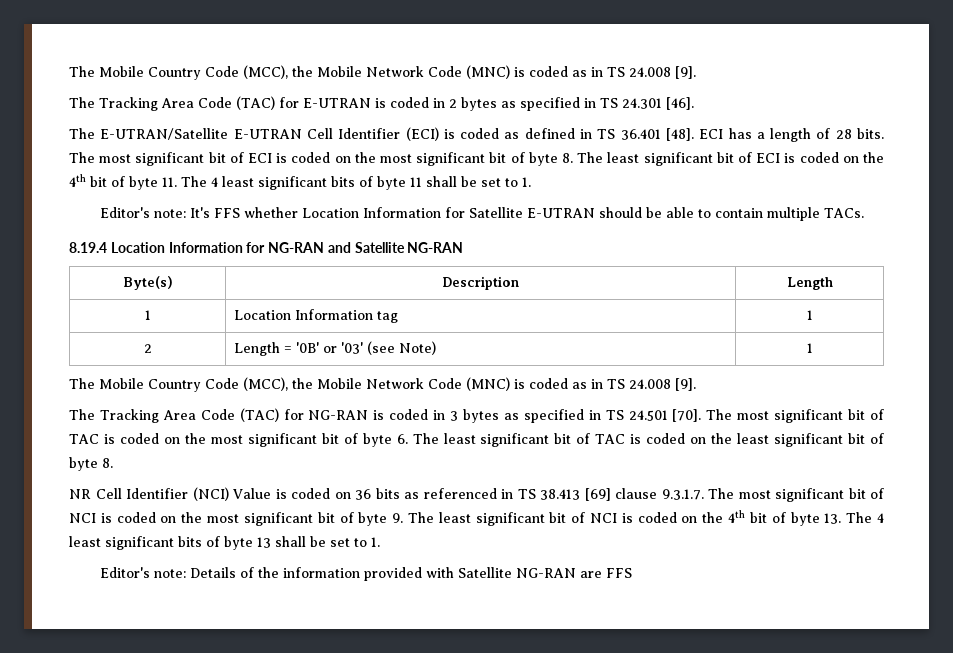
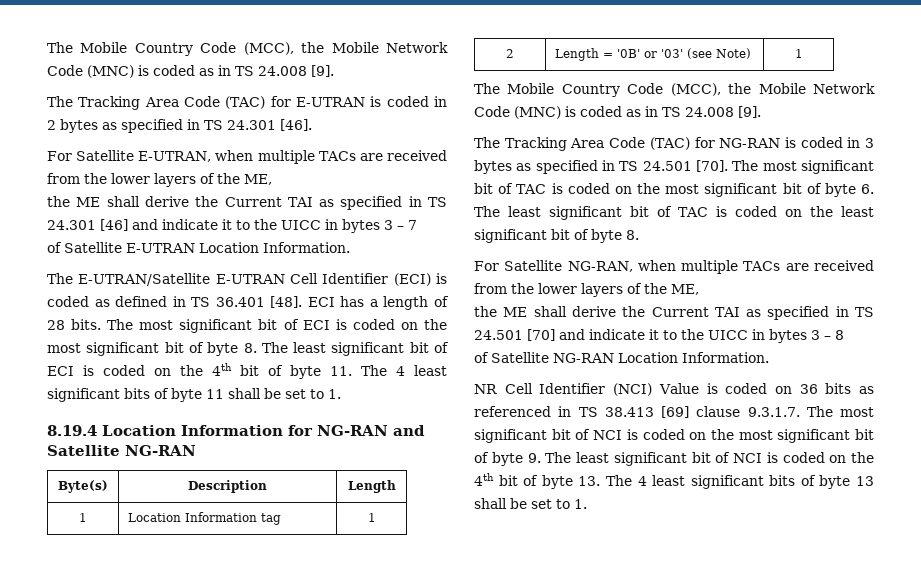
+ For Satellite E-UTRAN, when multiple TACs are received from the lower layers of the ME,
+ the ME shall derive the Current TAI as specified in TS 24.301 [46] and indicate it to the UICC in bytes 3 – 7
+ of Satellite E-UTRAN Location Information.
- Editor's note: It's FFS whether Location Information for Satellite E-UTRAN should be able to contain multiple TACs.
+ For Satellite NG-RAN, when multiple TACs are received from the lower layers of the ME,
+ the ME shall derive the Current TAI as specified in TS 24.501 [70] and indicate it to the UICC in bytes 3 – 8
+ of Satellite NG-RAN Location Information.
- Editor's note: Details of the information provided with Satellite NG-RAN are FFS

